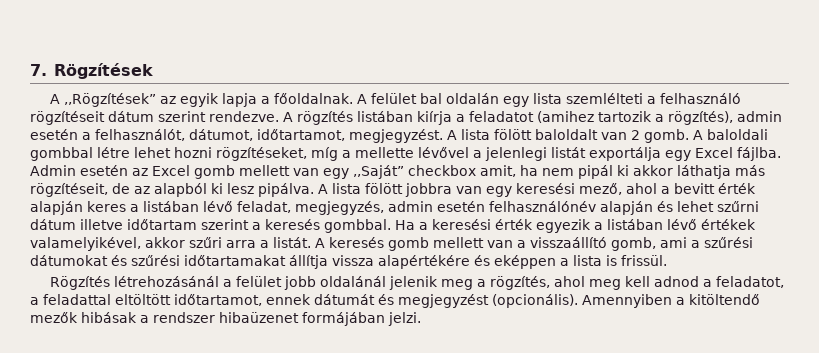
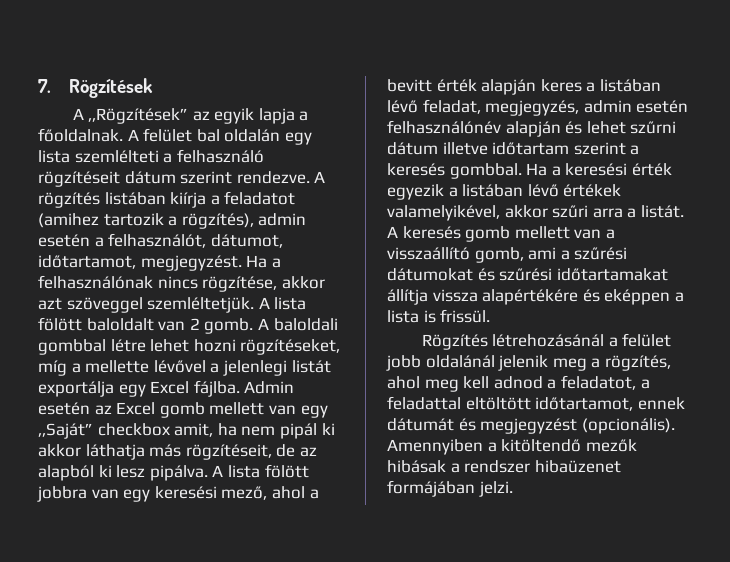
+ Ha a felhasználónak nincs rögzítése, akkor azt szöveggel szemléltetjük.

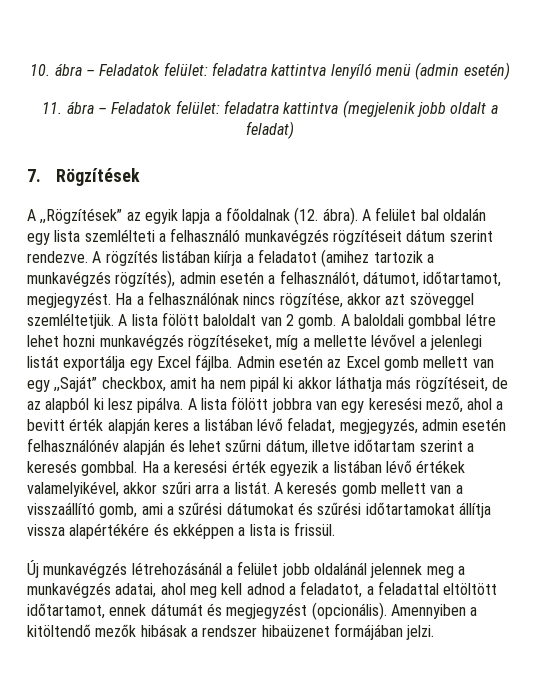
+ 10. ábra – Feladatok felület: feladatra kattintva lenyíló menü (admin esetén)
+ 11. ábra – Feladatok felület: feladatra kattintva (megjelenik jobb oldalt a feladat)
- A ,,Rögzítések” az egyik lapja a főoldalnak.
+ A ,,Rögzítések” az egyik lapja a főoldalnak (12. ábra).
- A felület bal oldalán egy lista szemlélteti a felhasználó rögzítéseit dátum szerint rendezve.
+ A felület bal oldalán egy lista szemlélteti a felhasználó munkavégzés rögzítéseit dátum szerint rendezve.
- A rögzítés listában kiírja a feladatot (amihez tartozik a rögzítés), admin esetén a felhasználót, dátumot, időtartamot, megjegyzést.
+ A rögzítés listában kiírja a feladatot (amihez tartozik a munkavégzés rögzítés), admin esetén a felhasználót, dátumot, időtartamot, megjegyzést.
- A baloldali gombbal létre lehet hozni rögzítéseket, míg a mellette lévővel a jelenlegi listát exportálja egy Excel fájlba.
+ A baloldali gombbal létre lehet hozni munkavégzés rögzítéseket, míg a mellette lévővel a jelenlegi listát exportálja egy Excel fájlba.
- Admin esetén az Excel gomb mellett van egy ,,Saját” checkbox amit, ha nem pipál ki akkor láthatja más rögzítéseit, de az alapból ki lesz pipálva.
+ Admin esetén az Excel gomb mellett van egy ,,Saját” checkbox, amit ha nem pipál ki akkor láthatja más rögzítéseit, de az alapból ki lesz pipálva.
- A lista fölött jobbra van egy keresési mező, ahol a bevitt érték alapján keres a listában lévő feladat, megjegyzés, admin esetén felhasználónév alapján és lehet szűrni dátum illetve időtartam szerint a keresés gombbal.
+ A lista fölött jobbra van egy keresési mező, ahol a bevitt érték alapján keres a listában lévő feladat, megjegyzés, admin esetén felhasználónév alapján és lehet szűrni dátum, illetve időtartam szerint a keresés gombbal.
- A keresés gomb mellett van a visszaállító gomb, ami a szűrési dátumokat és szűrési időtartamakat állítja vissza alapértékére és eképpen a lista is frissül.
+ A keresés gomb mellett van a visszaállító gomb, ami a szűrési dátumokat és szűrési időtartamokat állítja vissza alapértékére és ekképpen a lista is frissül.
- Rögzítés létrehozásánál a felület jobb oldalánál jelenik meg a rögzítés, ahol meg kell adnod a feladatot, a feladattal eltöltött időtartamot, ennek dátumát és megjegyzést (opcionális).
+ Új munkavégzés létrehozásánál a felület jobb oldalánál jelennek meg a munkavégzés adatai, ahol meg kell adnod a feladatot, a feladattal eltöltött időtartamot, ennek dátumát és megjegyzést (opcionális).

